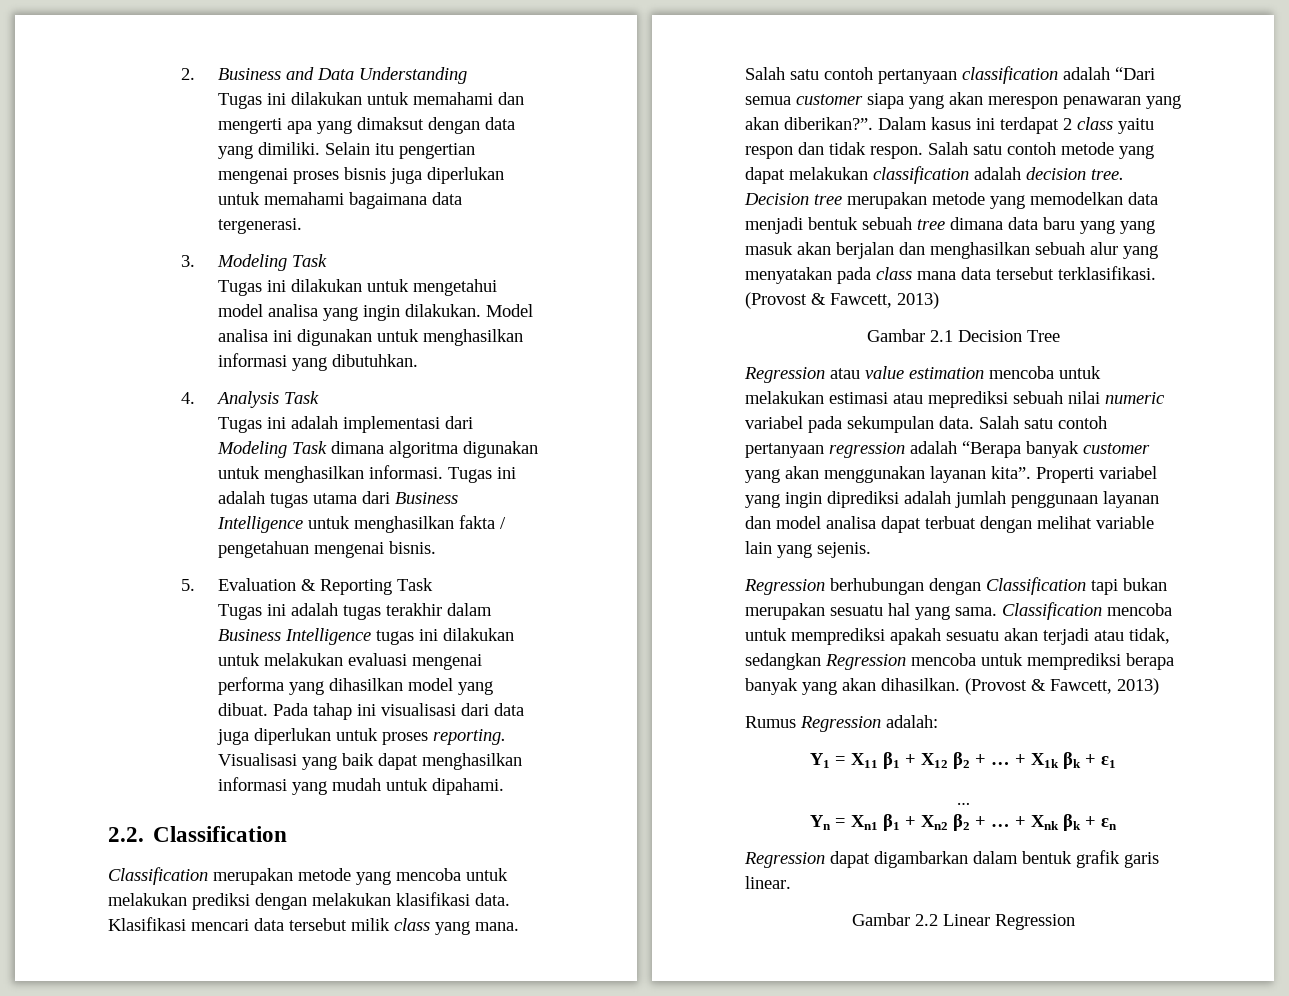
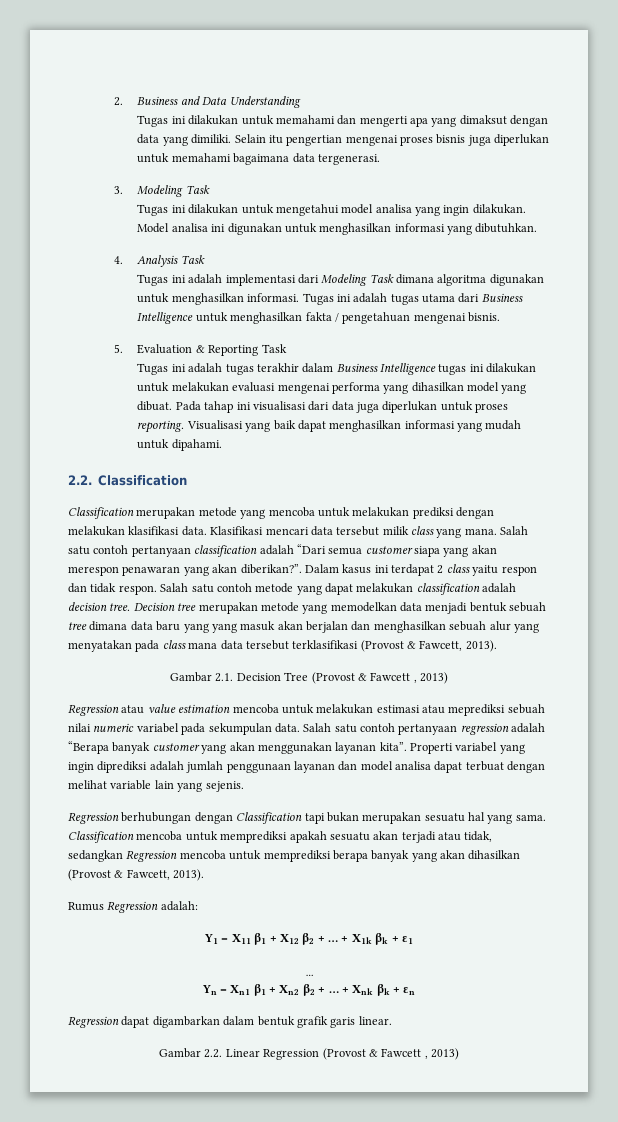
- Decision tree merupakan metode yang memodelkan data menjadi bentuk sebuah tree dimana data baru yang yang masuk akan berjalan dan menghasilkan sebuah alur yang menyatakan pada class mana data tersebut terklasifikasi. (Provost & Fawcett, 2013)
- Gambar 2.1 Decision Tree
+ Decision tree merupakan metode yang memodelkan data menjadi bentuk sebuah tree dimana data baru yang yang masuk akan berjalan dan menghasilkan sebuah alur yang menyatakan pada class mana data tersebut terklasifikasi (Provost & Fawcett, 2013).
+ Gambar 2.1. Decision Tree (Provost & Fawcett , 2013)
- Classification mencoba untuk memprediksi apakah sesuatu akan terjadi atau tidak, sedangkan Regression mencoba untuk memprediksi berapa banyak yang akan dihasilkan. (Provost & Fawcett, 2013)
+ Classification mencoba untuk memprediksi apakah sesuatu akan terjadi atau tidak, sedangkan Regression mencoba untuk memprediksi berapa banyak yang akan dihasilkan (Provost & Fawcett, 2013).
- Gambar 2.2 Linear Regression
+ Gambar 2.2. Linear Regression (Provost & Fawcett , 2013)

